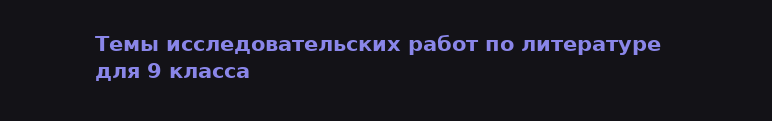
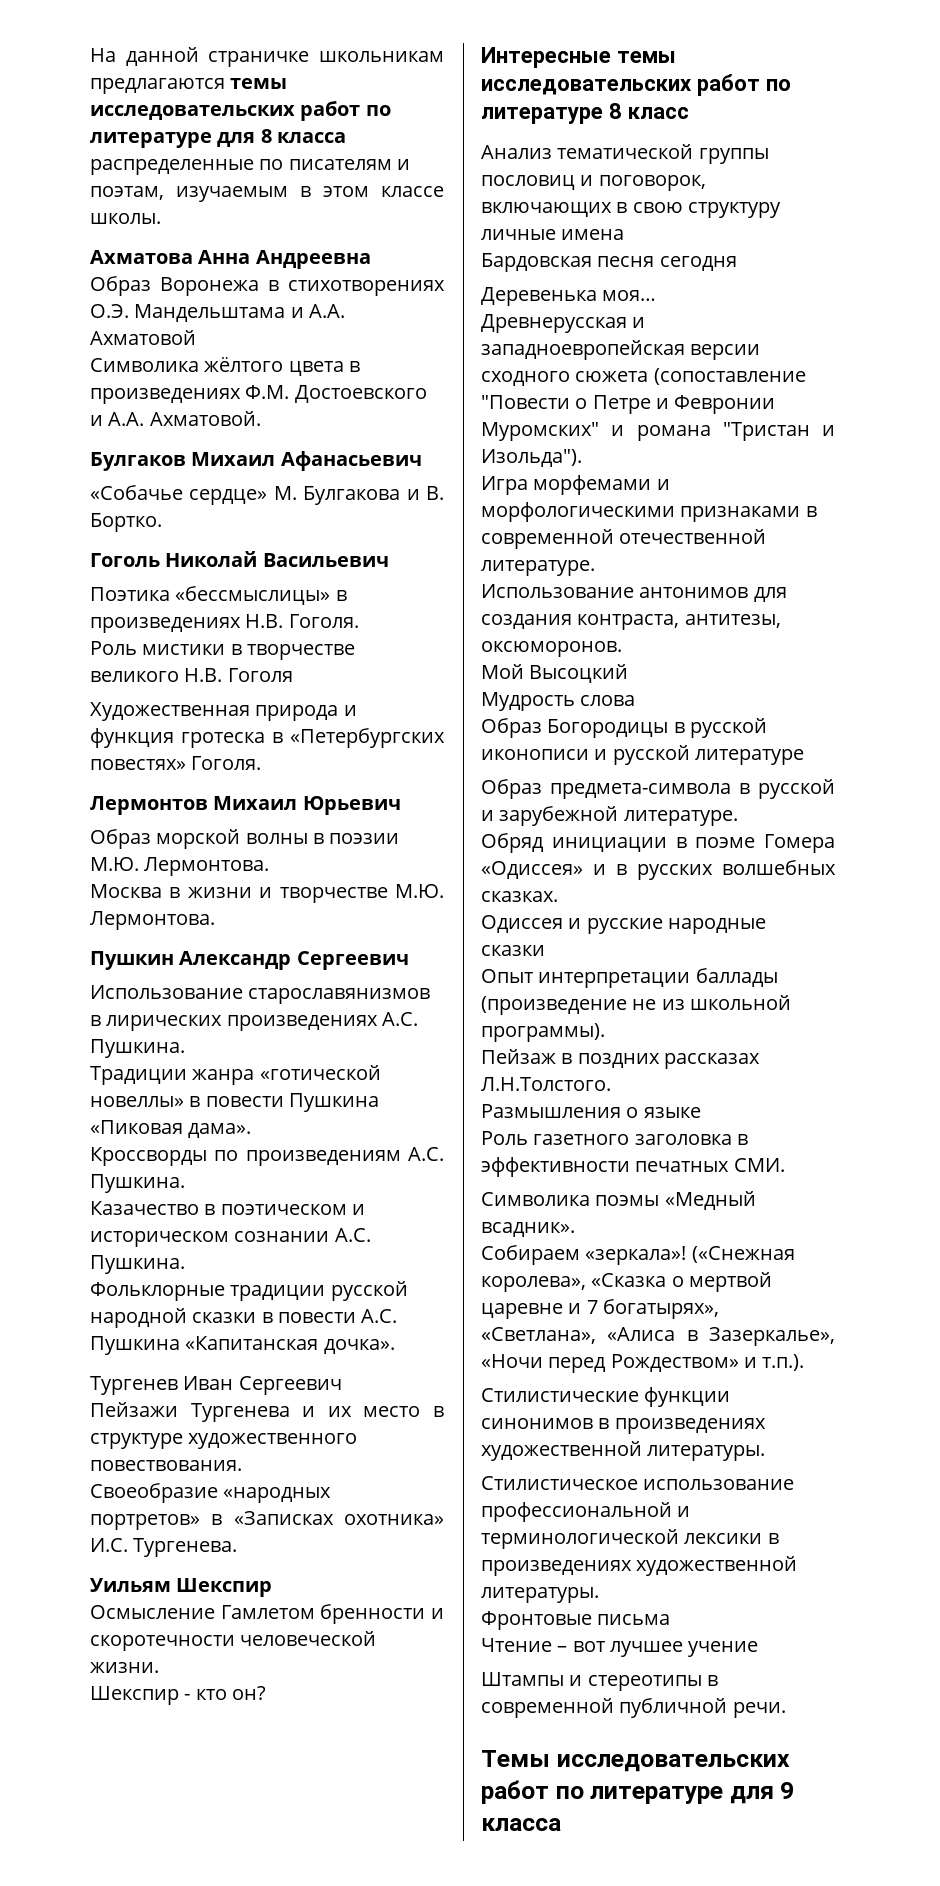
+ На данной страничке школьникам предлагаются темы исследовательских работ по литературе для 8 класса распределенные по писателям и поэтам, изучаемым в этом классе школы.
+ Ахматова Анна Андреевна
+ Образ Воронежа в стихотворениях О.Э. Мандельштама и А.А. Ахматовой
+ Символика жёлтого цвета в произведениях Ф.М. Достоевского и А.А. Ахматовой.
+ Булгаков Михаил Афанасьевич
+ «Собачье сердце» М. Булгакова и В. Бортко.
+ Гоголь Николай Васильевич
+ Поэтика «бессмыслицы» в произведениях Н.В. Гоголя.
+ Роль мистики в творчестве великого Н.В. Гоголя
+ Художественная природа и функция гротеска в «Петербургских повестях» Гоголя.
+ Лермонтов Михаил Юрьевич
+ Образ морской волны в поэзии М.Ю. Лермонтова.
+ Москва в жизни и творчестве М.Ю. Лермонтова.
+ Пушкин Александр Сергеевич
+ Использование старославянизмов в лирических произведениях А.С. Пушкина.
+ Традиции жанра «готической новеллы» в повести Пушкина «Пиковая дама».
+ Кроссворды по произведениям А.С. Пушкина.
+ Казачество в поэтическом и историческом сознании А.С. Пушкина.
+ Фольклорные традиции русской народной сказки в повести А.С. Пушкина «Капитанская дочка».
+ Тургенев Иван Сергеевич
+ Пейзажи Тургенева и их место в структуре художественного повествования.
+ Своеобразие «народных портретов» в «Записках охотника» И.С. Тургенева.
+ Уильям Шекспир
+ Осмысление Гамлетом бренности и скоротечности человеческой жизни.
+ Шекспир - кто он?
+ Интересные темы исследовательских работ по литературе 8 класс
+ Анализ тематической группы пословиц и поговорок, включающих в свою структуру личные имена
+ Бардовская песня сегодня
+ Деревенька моя…
+ Древнерусская и западноевропейская версии сходного сюжета (сопоставление "Повести о Петре и Февронии Муромских" и романа "Тристан и Изольда").
+ Игра морфемами и морфологическими признаками в современной отечественной литературе.
+ Использование антонимов для создания контраста, антитезы, оксюморонов.
+ Мой Высоцкий
+ Мудрость слова
+ Образ Богородицы в русской иконописи и русской литературе
+ Образ предмета-символа в русской и зарубежной литературе.
+ Обряд инициации в поэме Гомера «Одиссея» и в русских волшебных сказках.
+ Одиссея и русские народные сказки
+ Опыт интерпретации баллады (произведение не из школьной программы).
+ Пейзаж в поздних рассказах Л.Н.Толстого.
+ Размышления о языке
+ Роль газетного заголовка в эффективности печатных СМИ.
+ Символика поэмы «Медный всадник».
+ Собираем «зеркала»! («Снежная королева», «Сказка о мертвой царевне и 7 богатырях», «Светлана», «Алиса в Зазеркалье», «Ночи перед Рождеством» и т.п.).
+ Стилистические функции синонимов в произведениях художественной литературы.
+ Стилистическое использование профессиональной и терминологической лексики в произведениях художественной литературы.
+ Фронтовые письма
+ Чтение – вот лучшее учение
+ Штампы и стереотипы в современной публичной речи.

